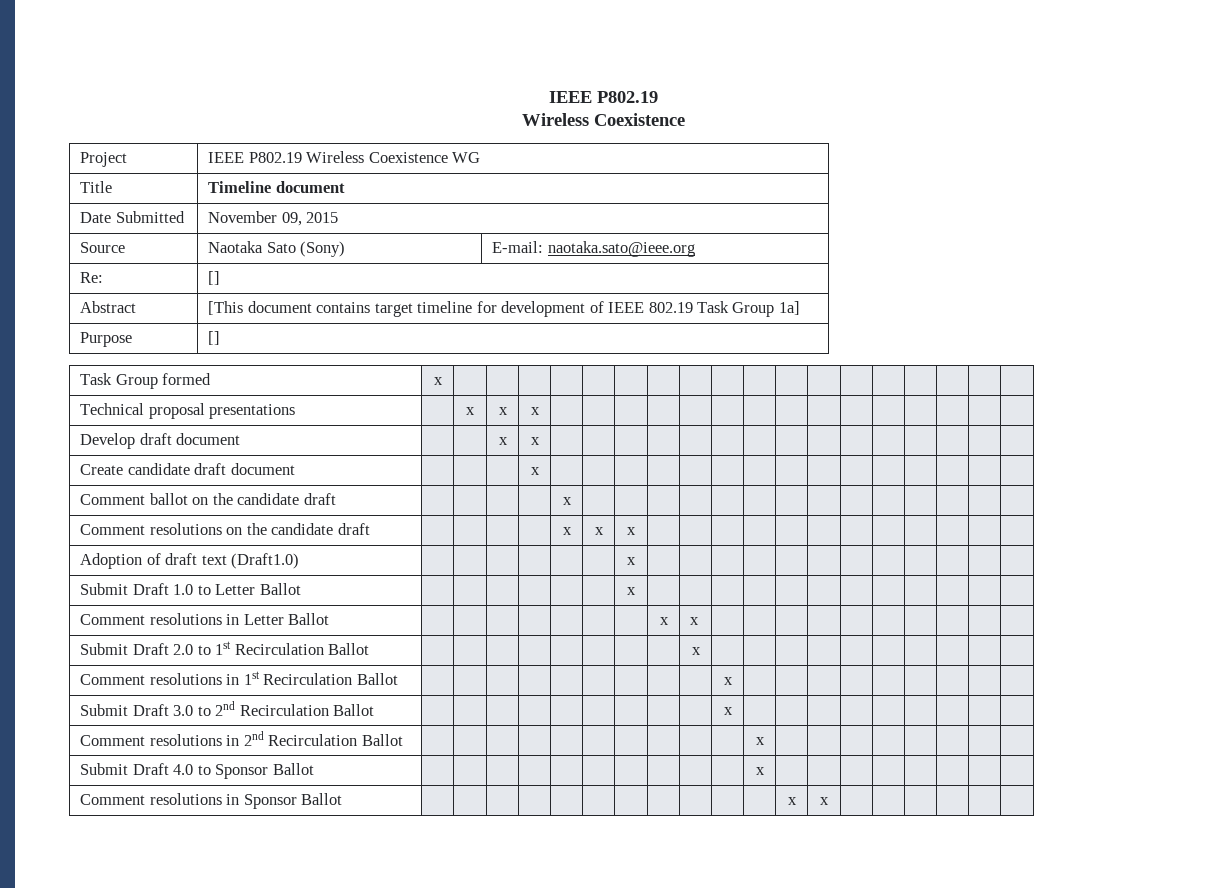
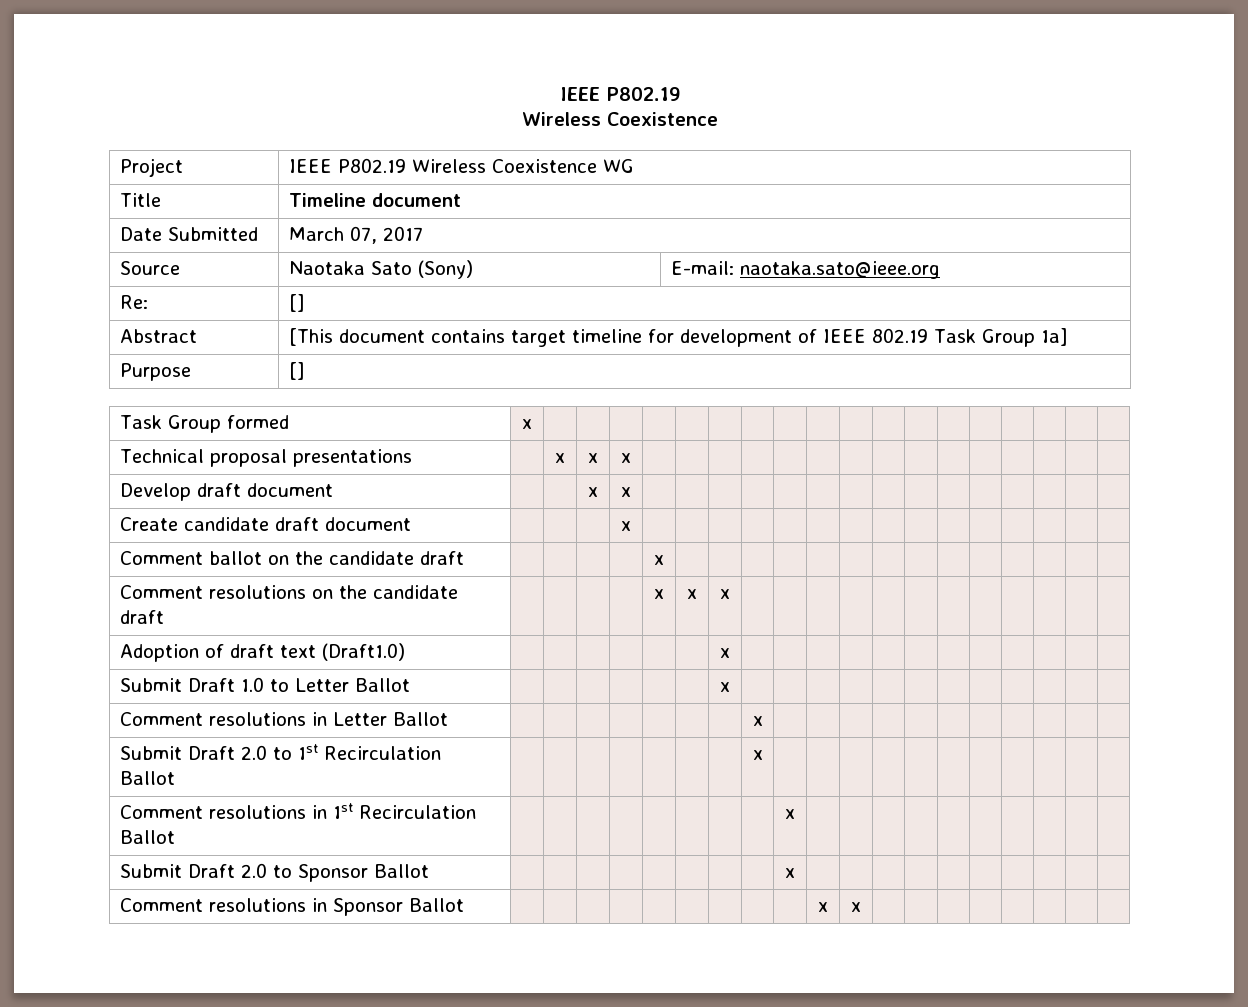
- Date Submitted | November 09, 2015
+ Date Submitted | March 07, 2017
- Comment resolutions in Letter Ballot | | | | | | | | x | x | | | | | | | | | |
+ Comment resolutions in Letter Ballot | | | | | | | | x | | | | | | | | | | |
- Submit Draft 2.0 to 1st Recirculation Ballot | | | | | | | | | x | | | | | | | | | |
+ Submit Draft 2.0 to 1st Recirculation Ballot | | | | | | | | x | | | | | | | | | | |
- Comment resolutions in 1st Recirculation Ballot | | | | | | | | | | x | | | | | | | | |
- Submit Draft 3.0 to 2nd Recirculation Ballot | | | | | | | | | | x | | | | | | | | |
- Comment resolutions in 2nd Recirculation Ballot | | | | | | | | | | | x | | | | | | | |
- Submit Draft 4.0 to Sponsor Ballot | | | | | | | | | | | x | | | | | | | |
+ Comment resolutions in 1st Recirculation Ballot | | | | | | | | | x | | | | | | | | | |
+ Submit Draft 2.0 to Sponsor Ballot | | | | | | | | | x | | | | | | | | | |
- Comment resolutions in Sponsor Ballot | | | | | | | | | | | | x | x | | | | | |
+ Comment resolutions in Sponsor Ballot | | | | | | | | | | x | x | | | | | | | |

